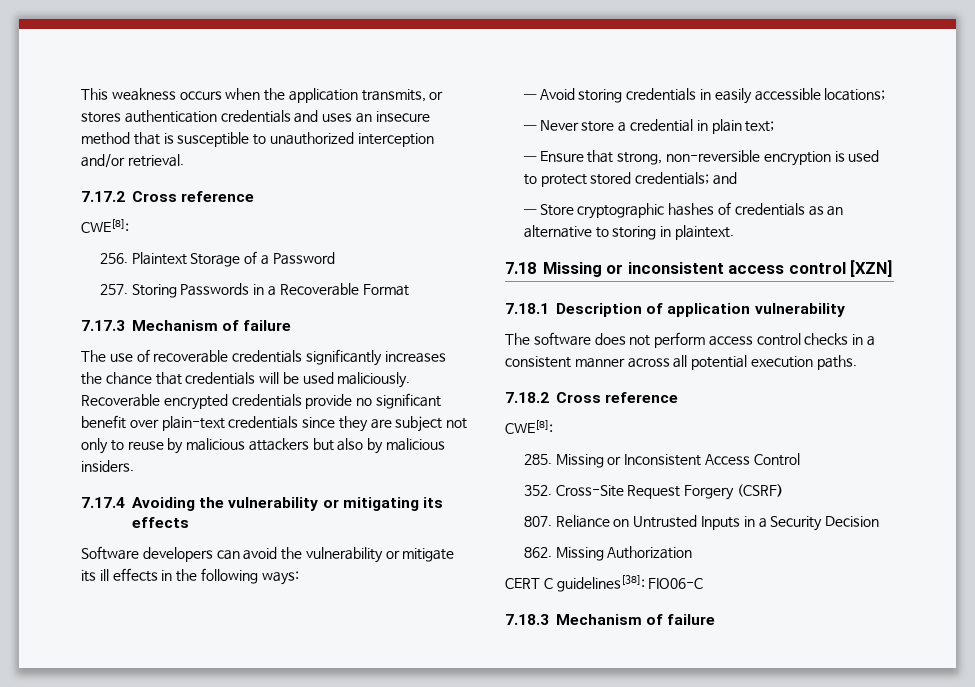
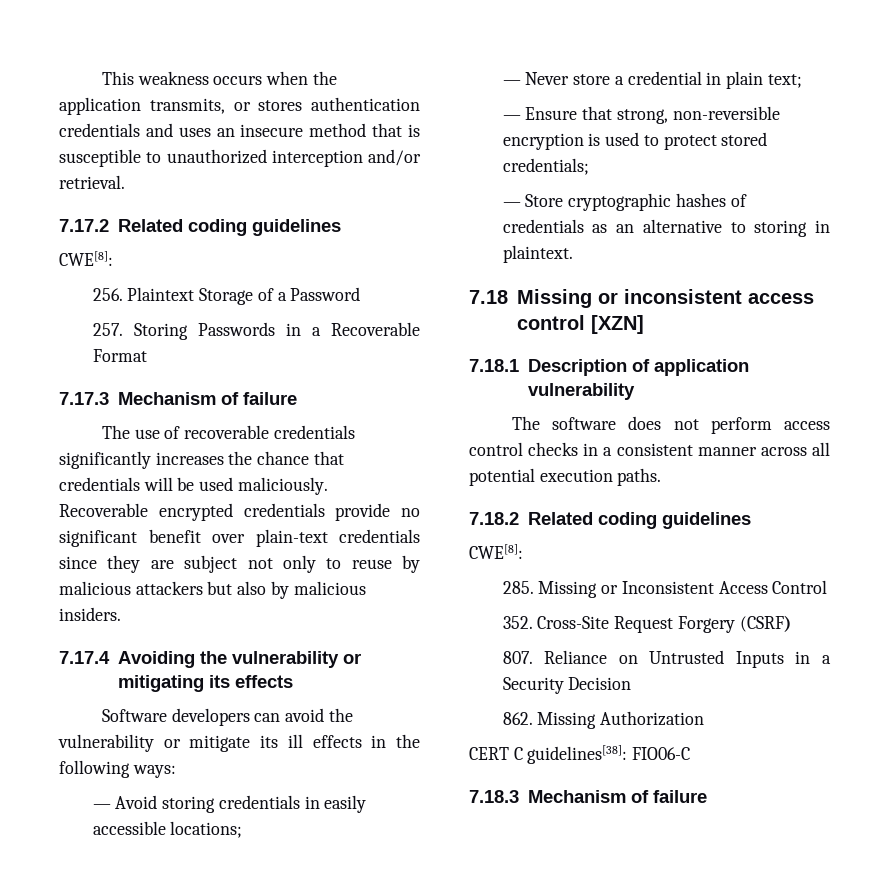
- 7.17.2 Cross reference
+ 7.17.2 Related coding guidelines
- — Ensure that strong, non-reversible encryption is used to protect stored credentials; and
+ — Ensure that strong, non-reversible encryption is used to protect stored credentials;
- 7.18.2 Cross reference
+ 7.18.2 Related coding guidelines

